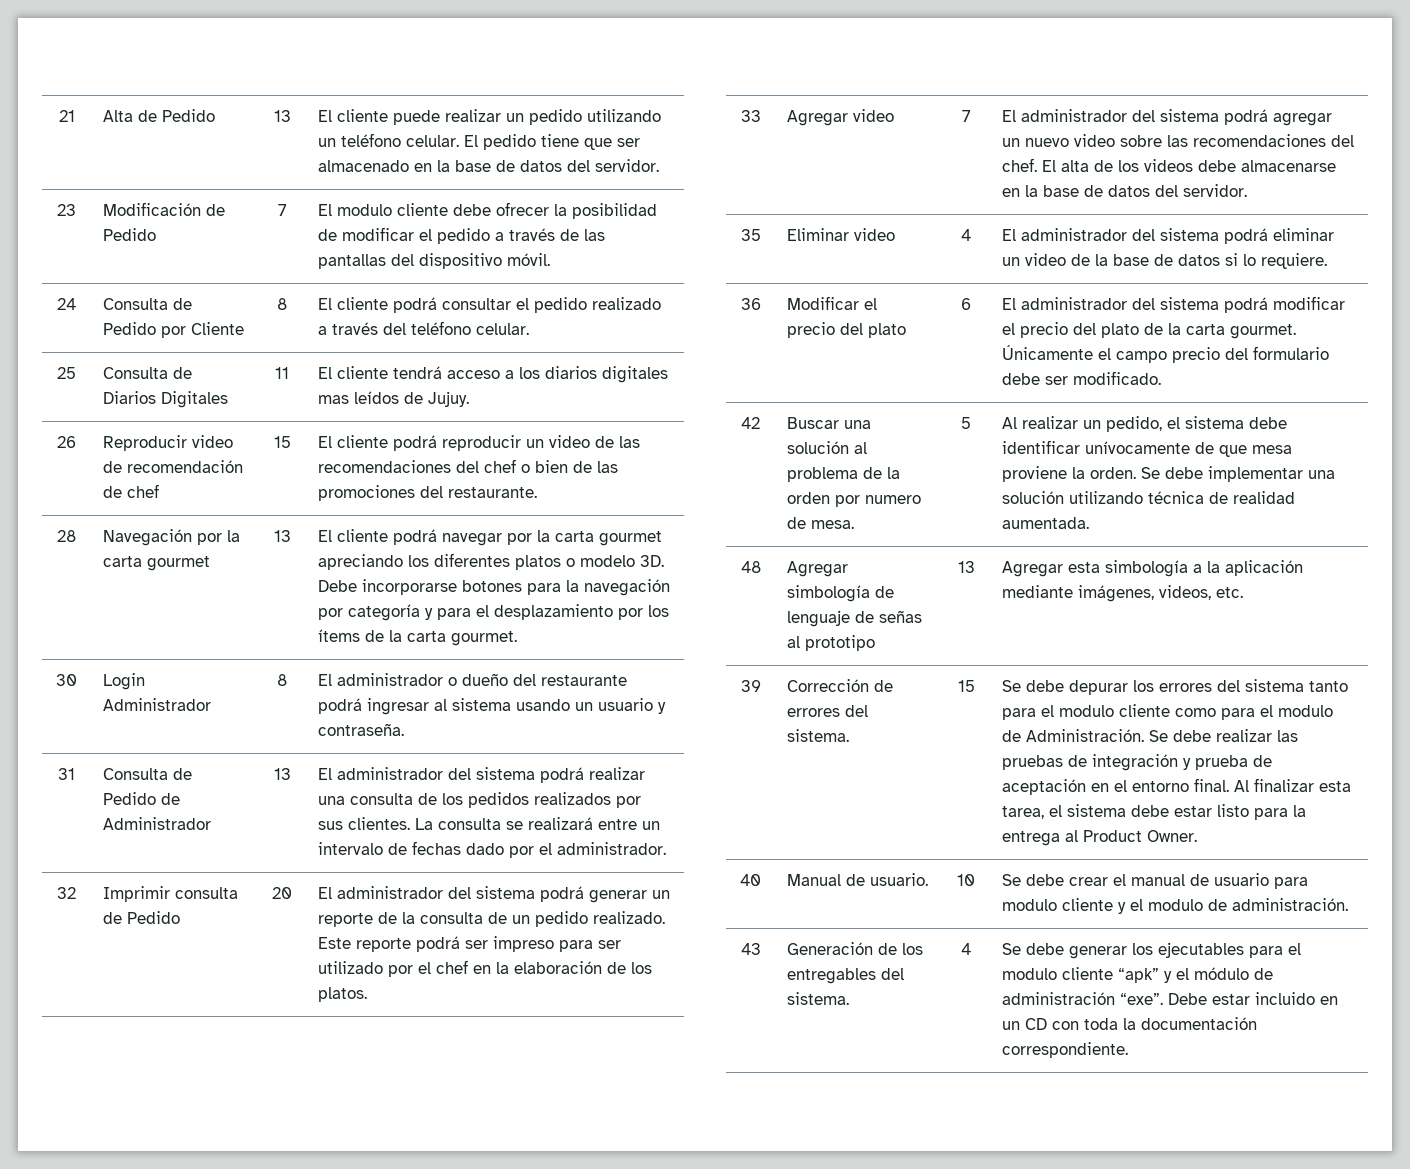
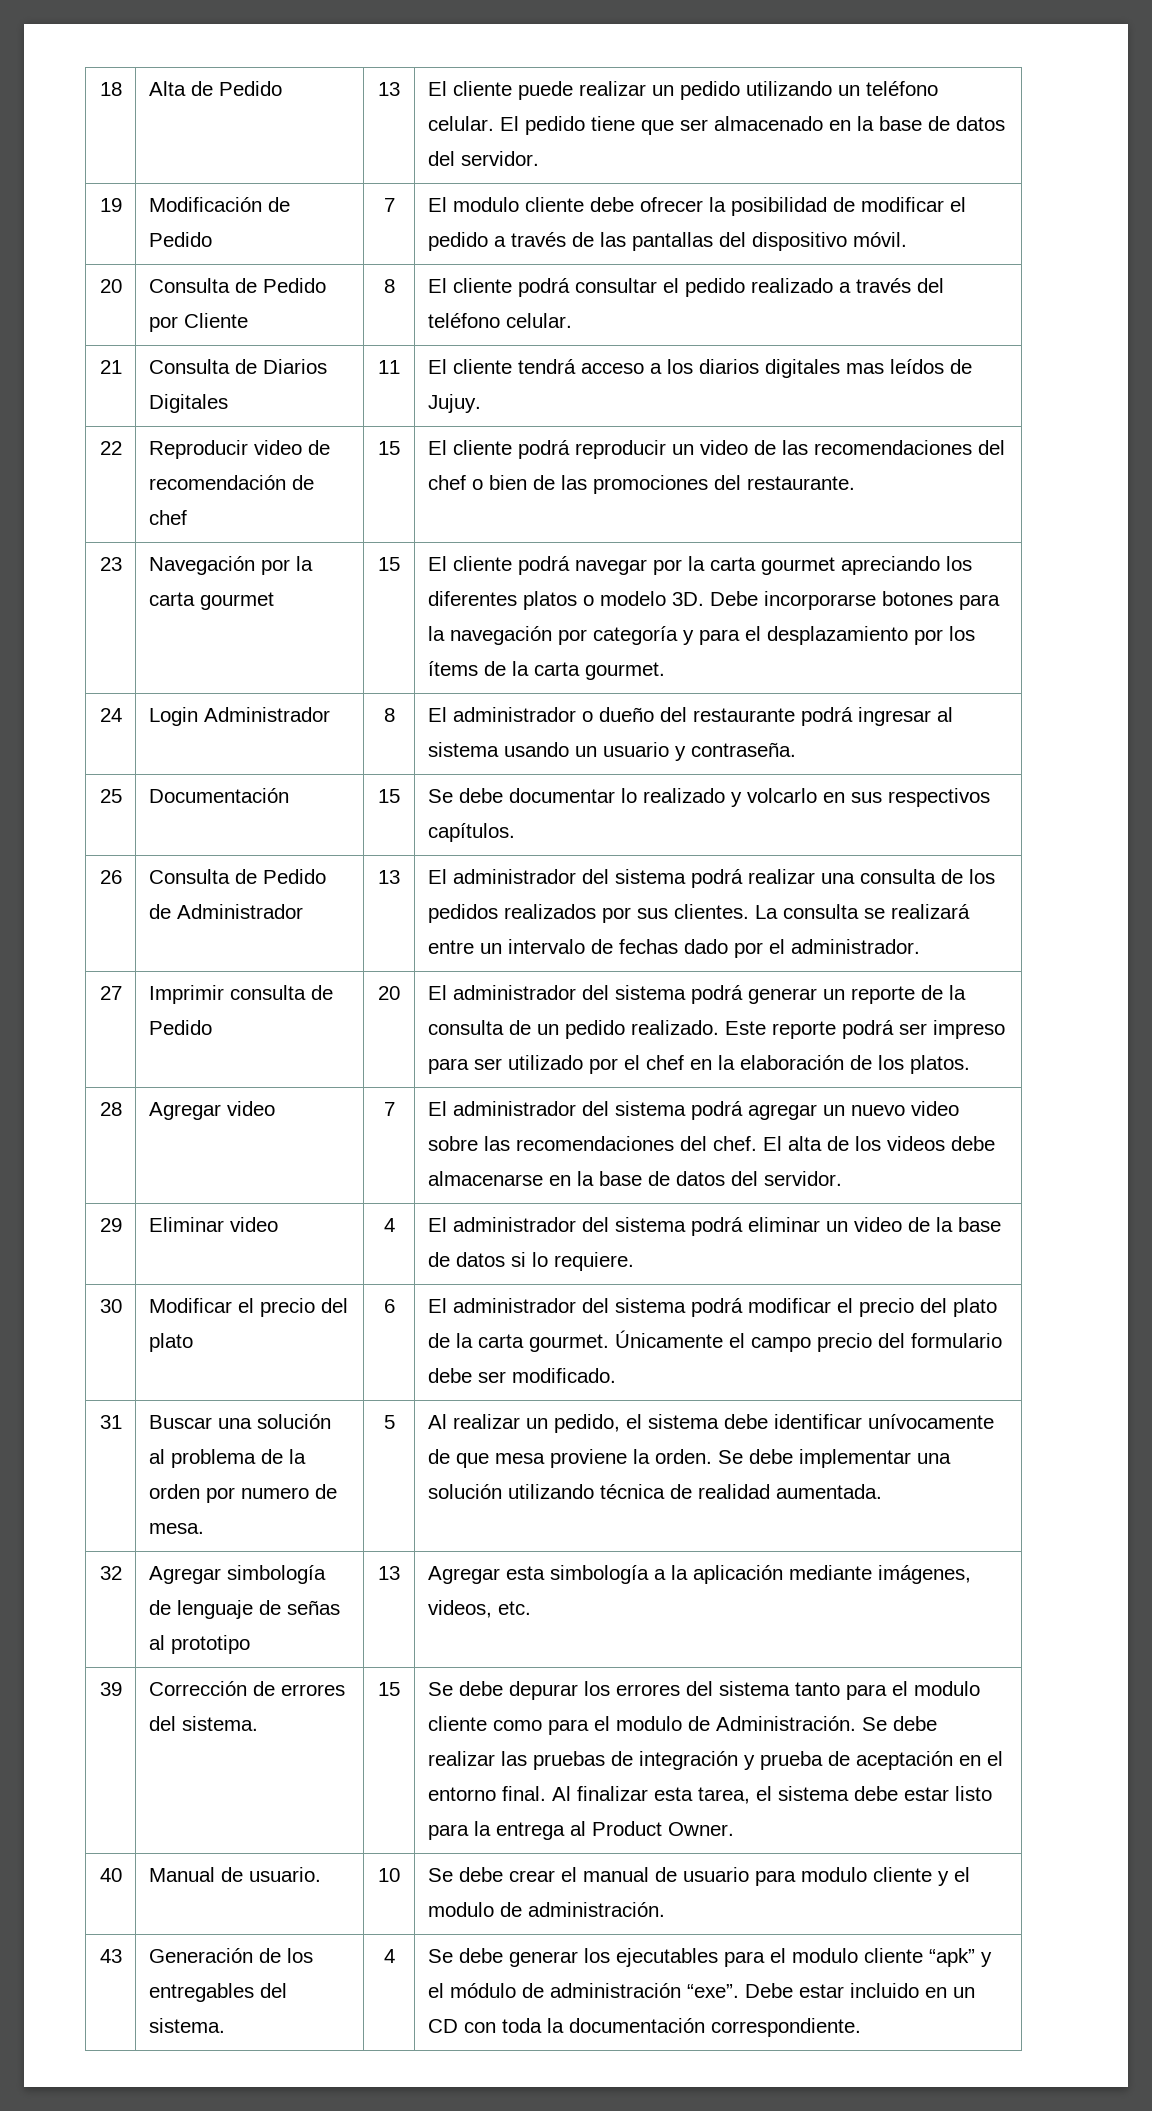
- 21 | Alta de Pedido | 13 | El cliente puede realizar un pedido utilizando un teléfono celular. El pedido tiene que ser almacenado en la base de datos del servidor.
+ 18 | Alta de Pedido | 13 | El cliente puede realizar un pedido utilizando un teléfono celular. El pedido tiene que ser almacenado en la base de datos del servidor.
- 23 | Modificación de Pedido | 7 | El modulo cliente debe ofrecer la posibilidad de modificar el pedido a través de las pantallas del dispositivo móvil.
+ 19 | Modificación de Pedido | 7 | El modulo cliente debe ofrecer la posibilidad de modificar el pedido a través de las pantallas del dispositivo móvil.
- 24 | Consulta de Pedido por Cliente | 8 | El cliente podrá consultar el pedido realizado a través del teléfono celular.
+ 20 | Consulta de Pedido por Cliente | 8 | El cliente podrá consultar el pedido realizado a través del teléfono celular.
- 25 | Consulta de Diarios Digitales | 11 | El cliente tendrá acceso a los diarios digitales mas leídos de Jujuy.
+ 21 | Consulta de Diarios Digitales | 11 | El cliente tendrá acceso a los diarios digitales mas leídos de Jujuy.
- 26 | Reproducir video de recomendación de chef | 15 | El cliente podrá reproducir un video de las recomendaciones del chef o bien de las promociones del restaurante.
+ 22 | Reproducir video de recomendación de chef | 15 | El cliente podrá reproducir un video de las recomendaciones del chef o bien de las promociones del restaurante.
- 28
+ 23
- Navegación por la carta gourmet | 13
+ Navegación por la carta gourmet | 15
- 30 | Login Administrador | 8 | El administrador o dueño del restaurante podrá ingresar al sistema usando un usuario y contraseña.
+ 24 | Login Administrador | 8 | El administrador o dueño del restaurante podrá ingresar al sistema usando un usuario y contraseña.
- 31 | Consulta de Pedido de Administrador | 13 | El administrador del sistema podrá realizar una consulta de los pedidos realizados por sus clientes. La consulta se realizará entre un intervalo de fechas dado por el administrador.
+ 25 | Documentación | 15 | Se debe documentar lo realizado y volcarlo en sus respectivos capítulos.
+ 26 | Consulta de Pedido de Administrador | 13 | El administrador del sistema podrá realizar una consulta de los pedidos realizados por sus clientes. La consulta se realizará entre un intervalo de fechas dado por el administrador.
- 32 | Imprimir consulta de Pedido | 20 | El administrador del sistema podrá generar un reporte de la consulta de un pedido realizado. Este reporte podrá ser impreso para ser utilizado por el chef en la elaboración de los platos.
+ 27 | Imprimir consulta de Pedido | 20 | El administrador del sistema podrá generar un reporte de la consulta de un pedido realizado. Este reporte podrá ser impreso para ser utilizado por el chef en la elaboración de los platos.
- 33 | Agregar video | 7 | El administrador del sistema podrá agregar un nuevo video sobre las recomendaciones del chef. El alta de los videos debe almacenarse en la base de datos del servidor.
+ 28 | Agregar video | 7 | El administrador del sistema podrá agregar un nuevo video sobre las recomendaciones del chef. El alta de los videos debe almacenarse en la base de datos del servidor.
- 35 | Eliminar video | 4 | El administrador del sistema podrá eliminar un video de la base de datos si lo requiere.
+ 29 | Eliminar video | 4 | El administrador del sistema podrá eliminar un video de la base de datos si lo requiere.
- 36 | Modificar el precio del plato | 6 | El administrador del sistema podrá modificar el precio del plato de la carta gourmet. Únicamente el campo precio del formulario debe ser modificado.
+ 30 | Modificar el precio del plato | 6 | El administrador del sistema podrá modificar el precio del plato de la carta gourmet. Únicamente el campo precio del formulario debe ser modificado.
- 42 | Buscar una solución al problema de la orden por numero de mesa. | 5 | Al realizar un pedido, el sistema debe identificar unívocamente de que mesa proviene la orden. Se debe implementar una solución utilizando técnica de realidad aumentada.
+ 31 | Buscar una solución al problema de la orden por numero de mesa. | 5 | Al realizar un pedido, el sistema debe identificar unívocamente de que mesa proviene la orden. Se debe implementar una solución utilizando técnica de realidad aumentada.
- 48 | Agregar simbología de lenguaje de señas al prototipo | 13 | Agregar esta simbología a la aplicación mediante imágenes, videos, etc.
+ 32 | Agregar simbología de lenguaje de señas al prototipo | 13 | Agregar esta simbología a la aplicación mediante imágenes, videos, etc.

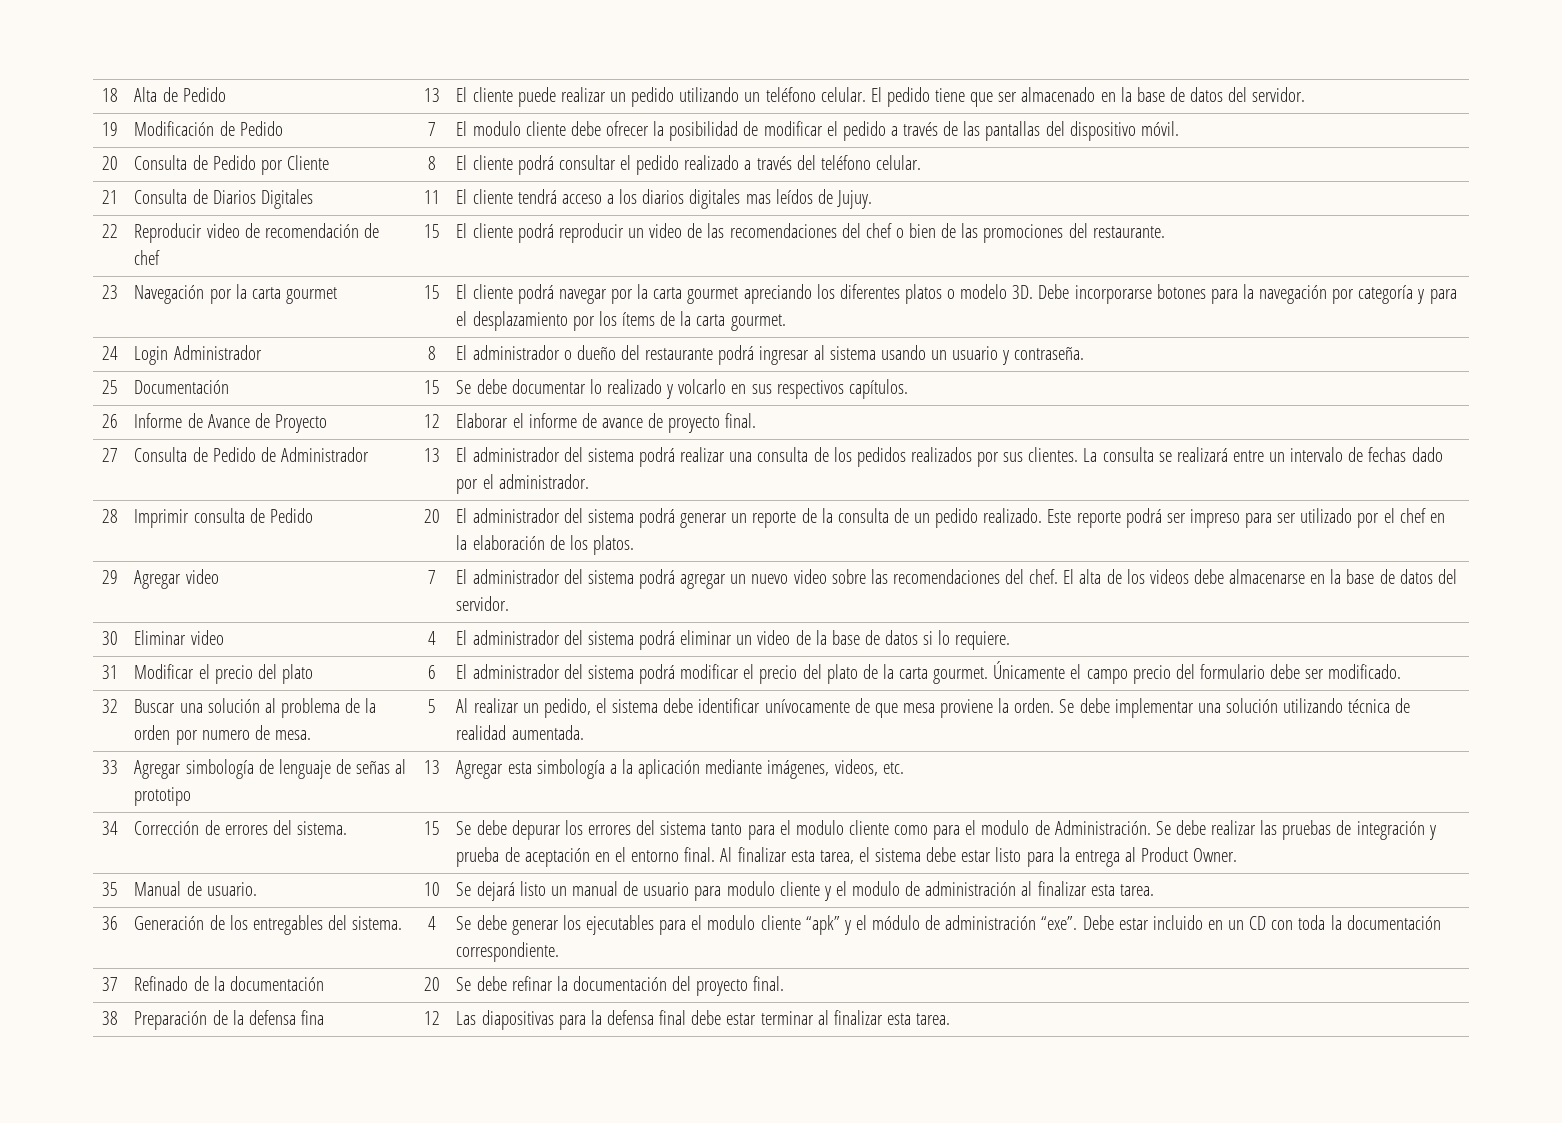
- 26 | Consulta de Pedido de Administrador | 13 | El administrador del sistema podrá realizar una consulta de los pedidos realizados por sus clientes. La consulta se realizará entre un intervalo de fechas dado por el administrador.
+ 26 | Informe de Avance de Proyecto | 12 | Elaborar el informe de avance de proyecto final.
+ 27 | Consulta de Pedido de Administrador | 13 | El administrador del sistema podrá realizar una consulta de los pedidos realizados por sus clientes. La consulta se realizará entre un intervalo de fechas dado por el administrador.
- 27 | Imprimir consulta de Pedido | 20 | El administrador del sistema podrá generar un reporte de la consulta de un pedido realizado. Este reporte podrá ser impreso para ser utilizado por el chef en la elaboración de los platos.
+ 28 | Imprimir consulta de Pedido | 20 | El administrador del sistema podrá generar un reporte de la consulta de un pedido realizado. Este reporte podrá ser impreso para ser utilizado por el chef en la elaboración de los platos.
- 28 | Agregar video | 7 | El administrador del sistema podrá agregar un nuevo video sobre las recomendaciones del chef. El alta de los videos debe almacenarse en la base de datos del servidor.
+ 29 | Agregar video | 7 | El administrador del sistema podrá agregar un nuevo video sobre las recomendaciones del chef. El alta de los videos debe almacenarse en la base de datos del servidor.
- 29 | Eliminar video | 4 | El administrador del sistema podrá eliminar un video de la base de datos si lo requiere.
+ 30 | Eliminar video | 4 | El administrador del sistema podrá eliminar un video de la base de datos si lo requiere.
- 30 | Modificar el precio del plato | 6 | El administrador del sistema podrá modificar el precio del plato de la carta gourmet. Únicamente el campo precio del formulario debe ser modificado.
+ 31 | Modificar el precio del plato | 6 | El administrador del sistema podrá modificar el precio del plato de la carta gourmet. Únicamente el campo precio del formulario debe ser modificado.
- 31 | Buscar una solución al problema de la orden por numero de mesa. | 5 | Al realizar un pedido, el sistema debe identificar unívocamente de que mesa proviene la orden. Se debe implementar una solución utilizando técnica de realidad aumentada.
+ 32 | Buscar una solución al problema de la orden por numero de mesa. | 5 | Al realizar un pedido, el sistema debe identificar unívocamente de que mesa proviene la orden. Se debe implementar una solución utilizando técnica de realidad aumentada.
- 32 | Agregar simbología de lenguaje de señas al prototipo | 13 | Agregar esta simbología a la aplicación mediante imágenes, videos, etc.
+ 33 | Agregar simbología de lenguaje de señas al prototipo | 13 | Agregar esta simbología a la aplicación mediante imágenes, videos, etc.
- 39
+ 34
- 40 | Manual de usuario. | 10 | Se debe crear el manual de usuario para modulo cliente y el modulo de administración.
- 43 | Generación de los entregables del sistema. | 4 | Se debe generar los ejecutables para el modulo cliente “apk” y el módulo de administración “exe”. Debe estar incluido en un CD con toda la documentación correspondiente.
+ 35 | Manual de usuario. | 10 | Se dejará listo un manual de usuario para modulo cliente y el modulo de administración al finalizar esta tarea.
+ 36 | Generación de los entregables del sistema. | 4 | Se debe generar los ejecutables para el modulo cliente “apk” y el módulo de administración “exe”. Debe estar incluido en un CD con toda la documentación correspondiente.
+ 37 | Refinado de la documentación | 20 | Se debe refinar la documentación del proyecto final.
+ 38 | Preparación de la defensa fina | 12 | Las diapositivas para la defensa final debe estar terminar al finalizar esta tarea.

